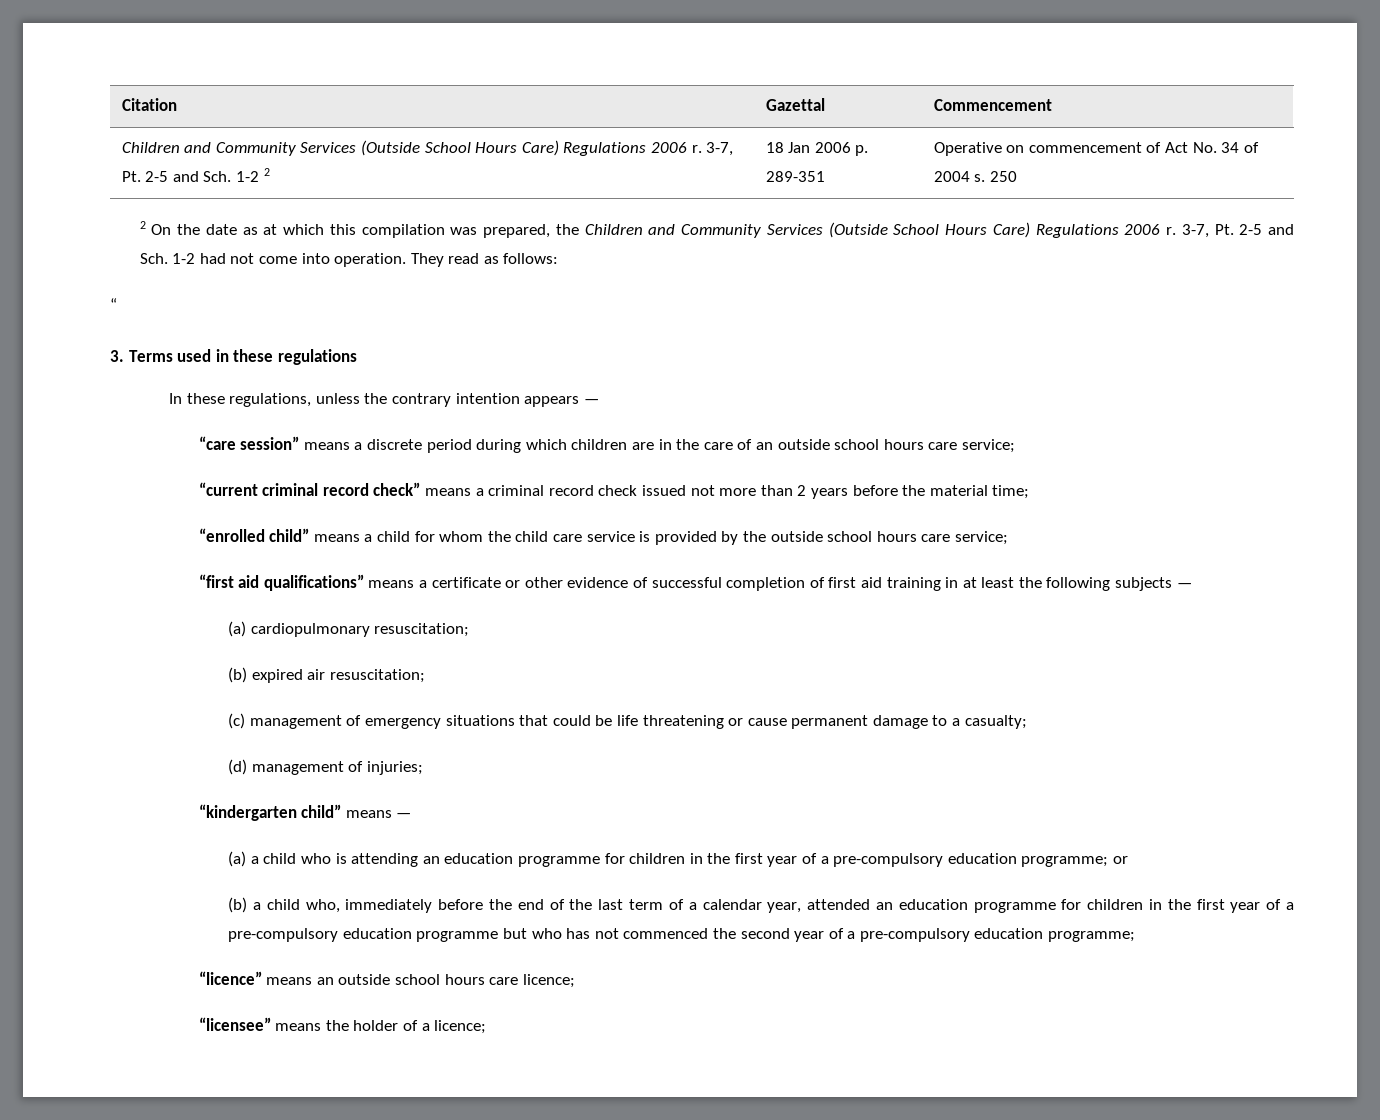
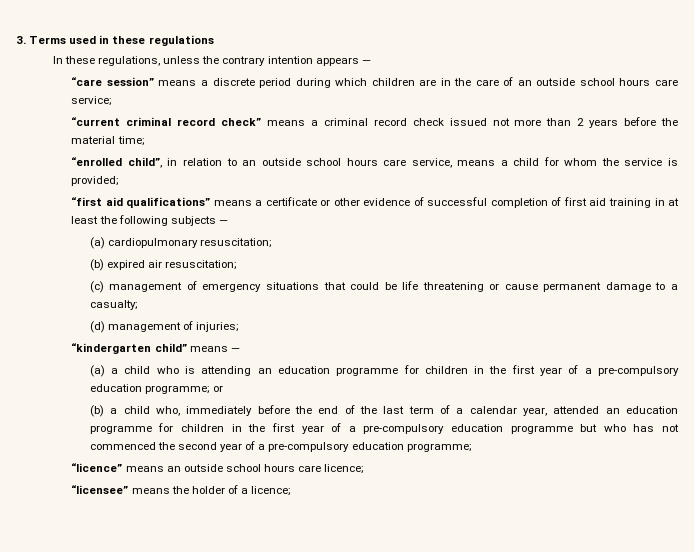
- Citation | Gazettal | Commencement
- Children and Community Services (Outside School Hours Care) Regulations 2006 r. 3-7, Pt. 2-5 and Sch. 1-2 2 | 18 Jan 2006 p. 289-351 | Operative on commencement of Act No. 34 of 2004 s. 250
- 2 On the date as at which this compilation was prepared, the Children and Community Services (Outside School Hours Care) Regulations 2006 r. 3-7, Pt. 2-5 and Sch. 1-2 had not come into operation. They read as follows:
- “
- “enrolled child” means a child for whom the child care service is provided by the outside school hours care service;
+ “enrolled child”, in relation to an outside school hours care service, means a child for whom the service is provided;

